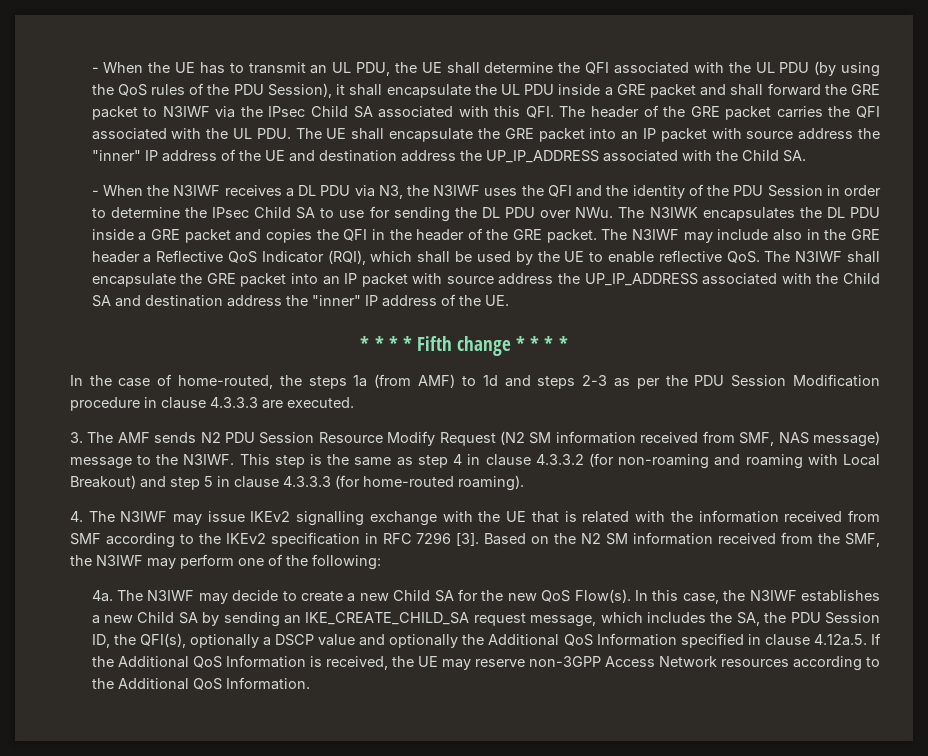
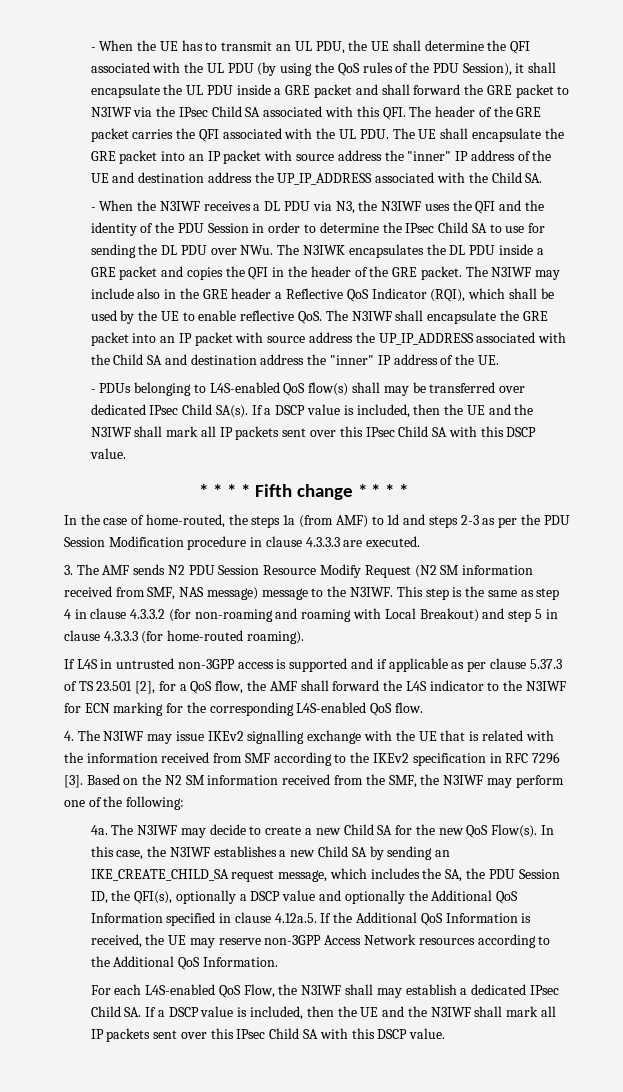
+ - PDUs belonging to L4S-enabled QoS flow(s) shall may be transferred over dedicated IPsec Child SA(s). If a DSCP value is included, then the UE and the N3IWF shall mark all IP packets sent over this IPsec Child SA with this DSCP value.
+ If L4S in untrusted non-3GPP access is supported and if applicable as per clause 5.37.3 of TS 23.501 [2], for a QoS flow, the AMF shall forward the L4S indicator to the N3IWF for ECN marking for the corresponding L4S-enabled QoS flow.
+ For each L4S-enabled QoS Flow, the N3IWF shall may establish a dedicated IPsec Child SA. If a DSCP value is included, then the UE and the N3IWF shall mark all IP packets sent over this IPsec Child SA with this DSCP value.

